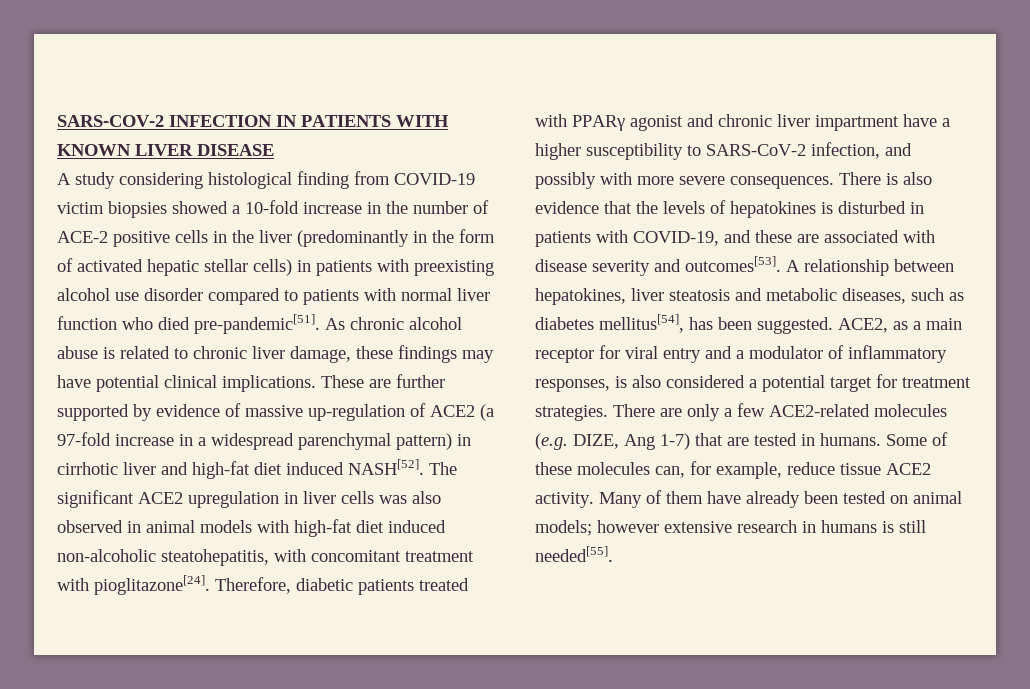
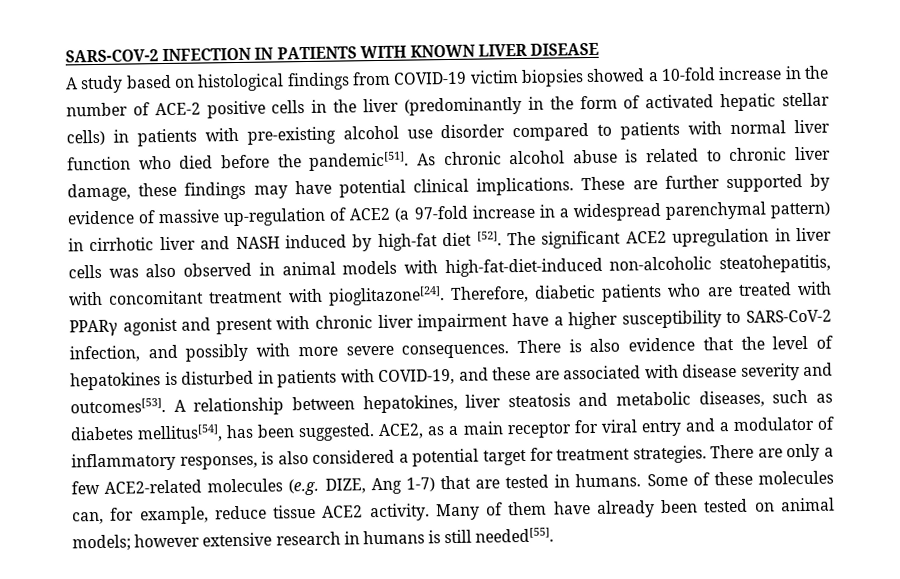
- A study considering histological finding from COVID-19 victim biopsies showed a 10-fold increase in the number of ACE-2 positive cells in the liver (predominantly in the form of activated hepatic stellar cells) in patients with preexisting alcohol use disorder compared to patients with normal liver function who died pre-pandemic[51].
+ A study based on histological findings from COVID-19 victim biopsies showed a 10-fold increase in the number of ACE-2 positive cells in the liver (predominantly in the form of activated hepatic stellar cells) in patients with pre-existing alcohol use disorder compared to patients with normal liver function who died before the pandemic[51].
- These are further supported by evidence of massive up-regulation of ACE2 (a 97-fold increase in a widespread parenchymal pattern) in cirrhotic liver and high-fat diet induced NASH[52].
+ These are further supported by evidence of massive up-regulation of ACE2 (a 97-fold increase in a widespread parenchymal pattern) in cirrhotic liver and NASH induced by high-fat diet [52].
- The significant ACE2 upregulation in liver cells was also observed in animal models with high-fat diet induced non-alcoholic steatohepatitis, with concomitant treatment with pioglitazone[24].
+ The significant ACE2 upregulation in liver cells was also observed in animal models with high-fat-diet-induced non-alcoholic steatohepatitis, with concomitant treatment with pioglitazone[24].
- Therefore, diabetic patients treated with PPARγ agonist and chronic liver impartment have a higher susceptibility to SARS-CoV-2 infection, and possibly with more severe consequences.
+ Therefore, diabetic patients who are treated with PPARγ agonist and present with chronic liver impairment have a higher susceptibility to SARS-CoV-2 infection, and possibly with more severe consequences.
- There is also evidence that the levels of hepatokines is disturbed in patients with COVID-19, and these are associated with disease severity and outcomes[53].
+ There is also evidence that the level of hepatokines is disturbed in patients with COVID-19, and these are associated with disease severity and outcomes[53].

